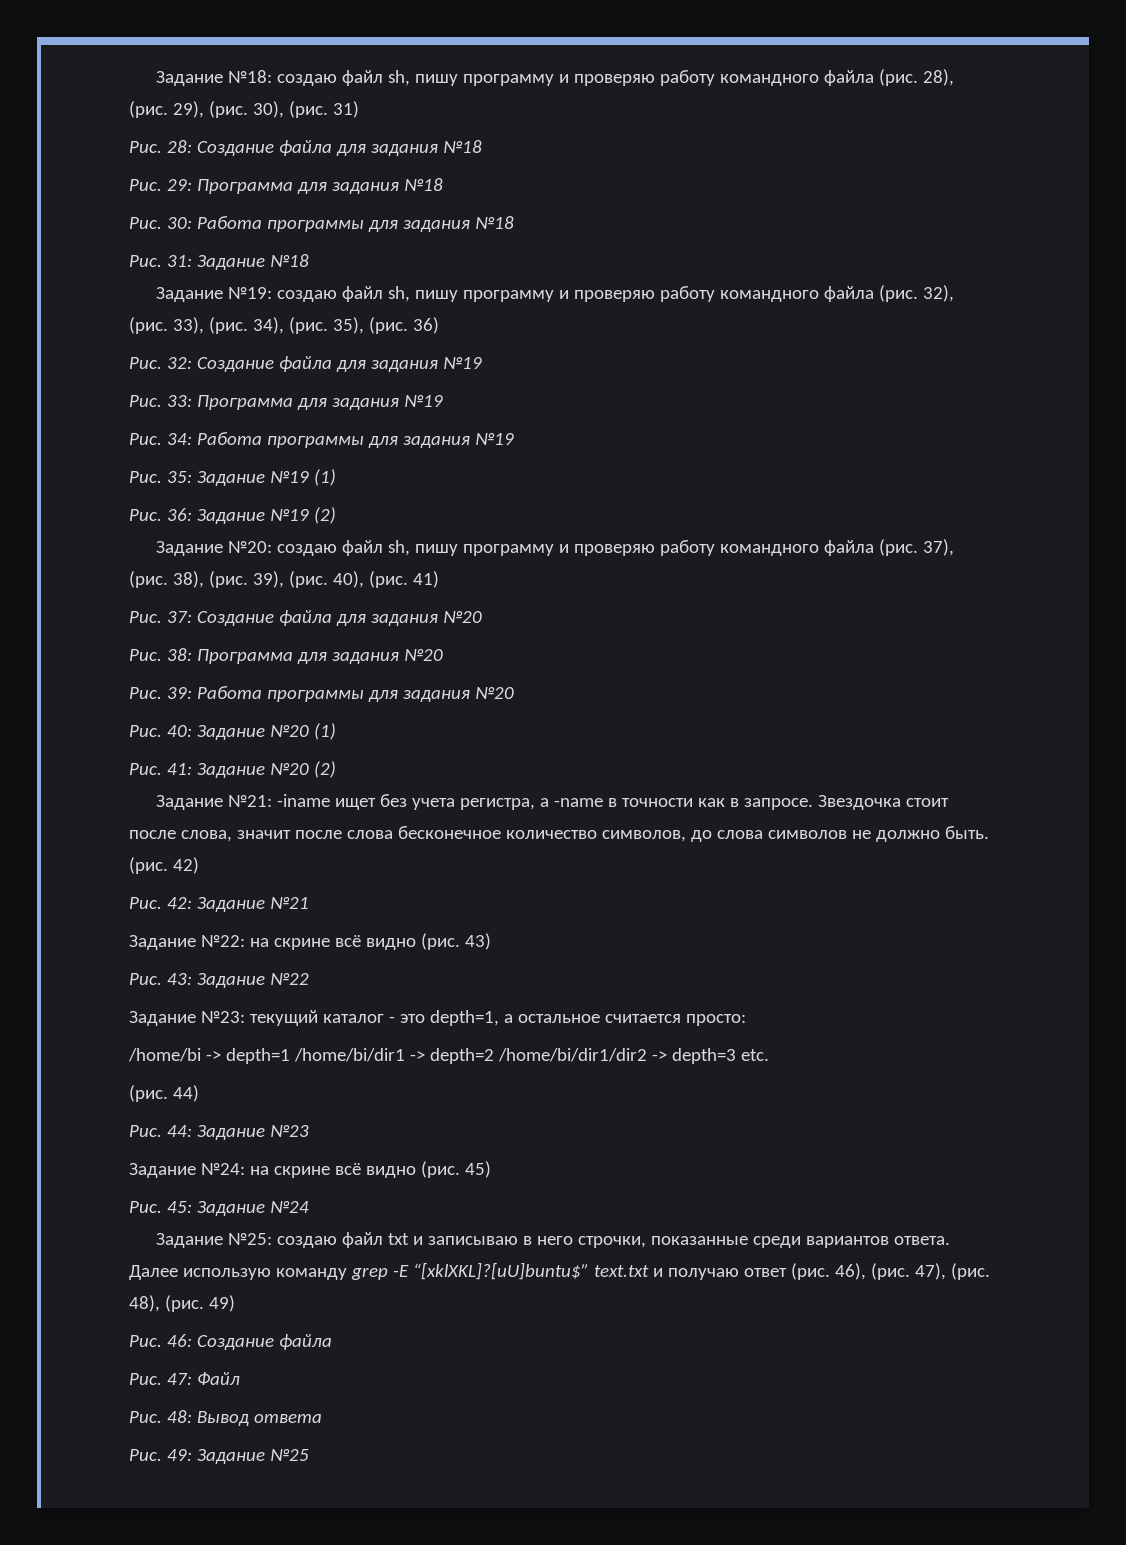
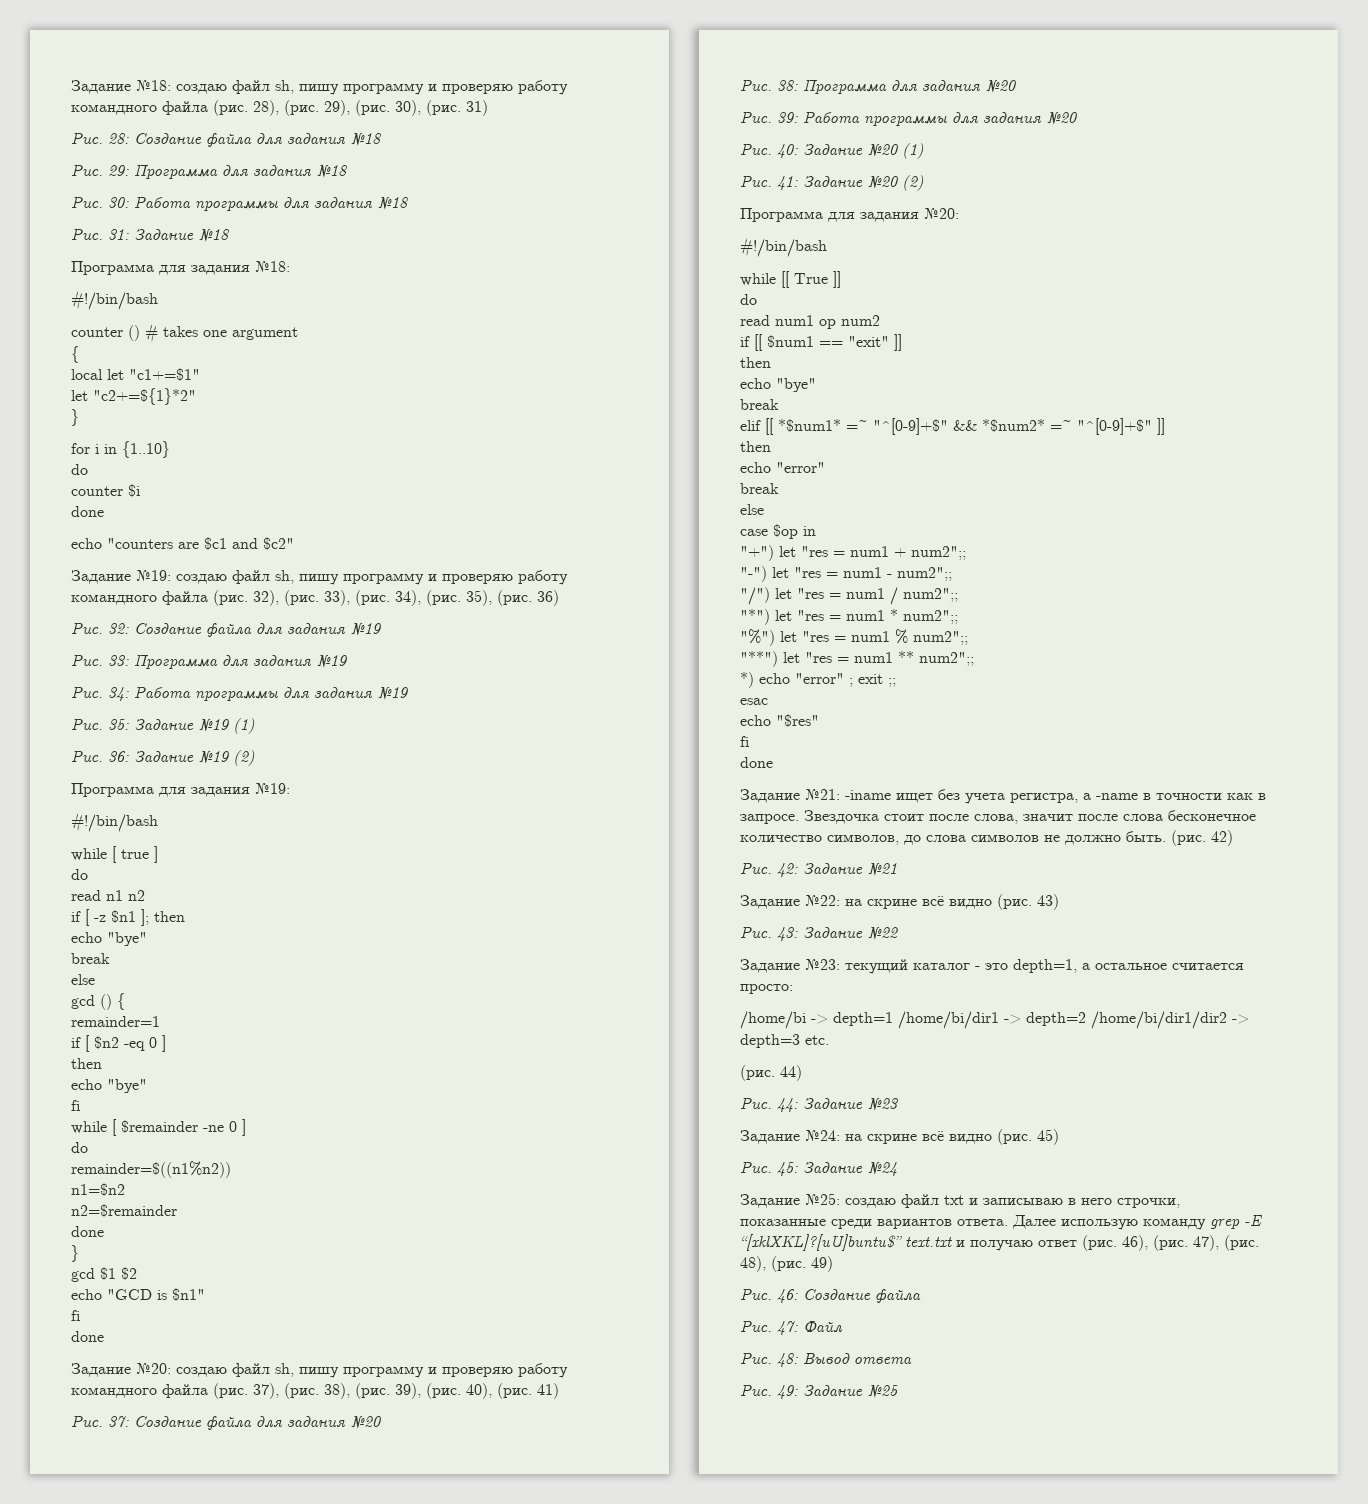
+ Программа для задания №18:
+ #!/bin/bash
+ counter () # takes one argument
+ {
+ local let "c1+=$1"
+ let "c2+=${1}*2"
+ }
+ for i in {1..10}
+ do
+ counter $i
+ done
+ echo "counters are $c1 and $c2"
+ Программа для задания №19:
+ #!/bin/bash
+ while [ true ]
+ do
+ read n1 n2
+ if [ -z $n1 ]; then
+ echo "bye"
+ break
+ else
+ gcd () {
+ remainder=1
+ if [ $n2 -eq 0 ]
+ then
+ echo "bye"
+ fi
+ while [ $remainder -ne 0 ]
+ do
+ remainder=$((n1%n2))
+ n1=$n2
+ n2=$remainder
+ done
+ }
+ gcd $1 $2
+ echo "GCD is $n1"
+ fi
+ done
+ Программа для задания №20:
+ #!/bin/bash
+ while [[ True ]]
+ do
+ read num1 op num2
+ if [[ $num1 == "exit" ]]
+ then
+ echo "bye"
+ break
+ elif [[ *$num1* =~ "^[0-9]+$" && *$num2* =~ "^[0-9]+$" ]]
+ then
+ echo "error"
+ break
+ else
+ case $op in
+ "+") let "res = num1 + num2";;
+ "-") let "res = num1 - num2";;
+ "/") let "res = num1 / num2";;
+ "*") let "res = num1 * num2";;
+ "%") let "res = num1 % num2";;
+ "**") let "res = num1 ** num2";;
+ *) echo "error" ; exit ;;
+ esac
+ echo "$res"
+ fi
+ done

